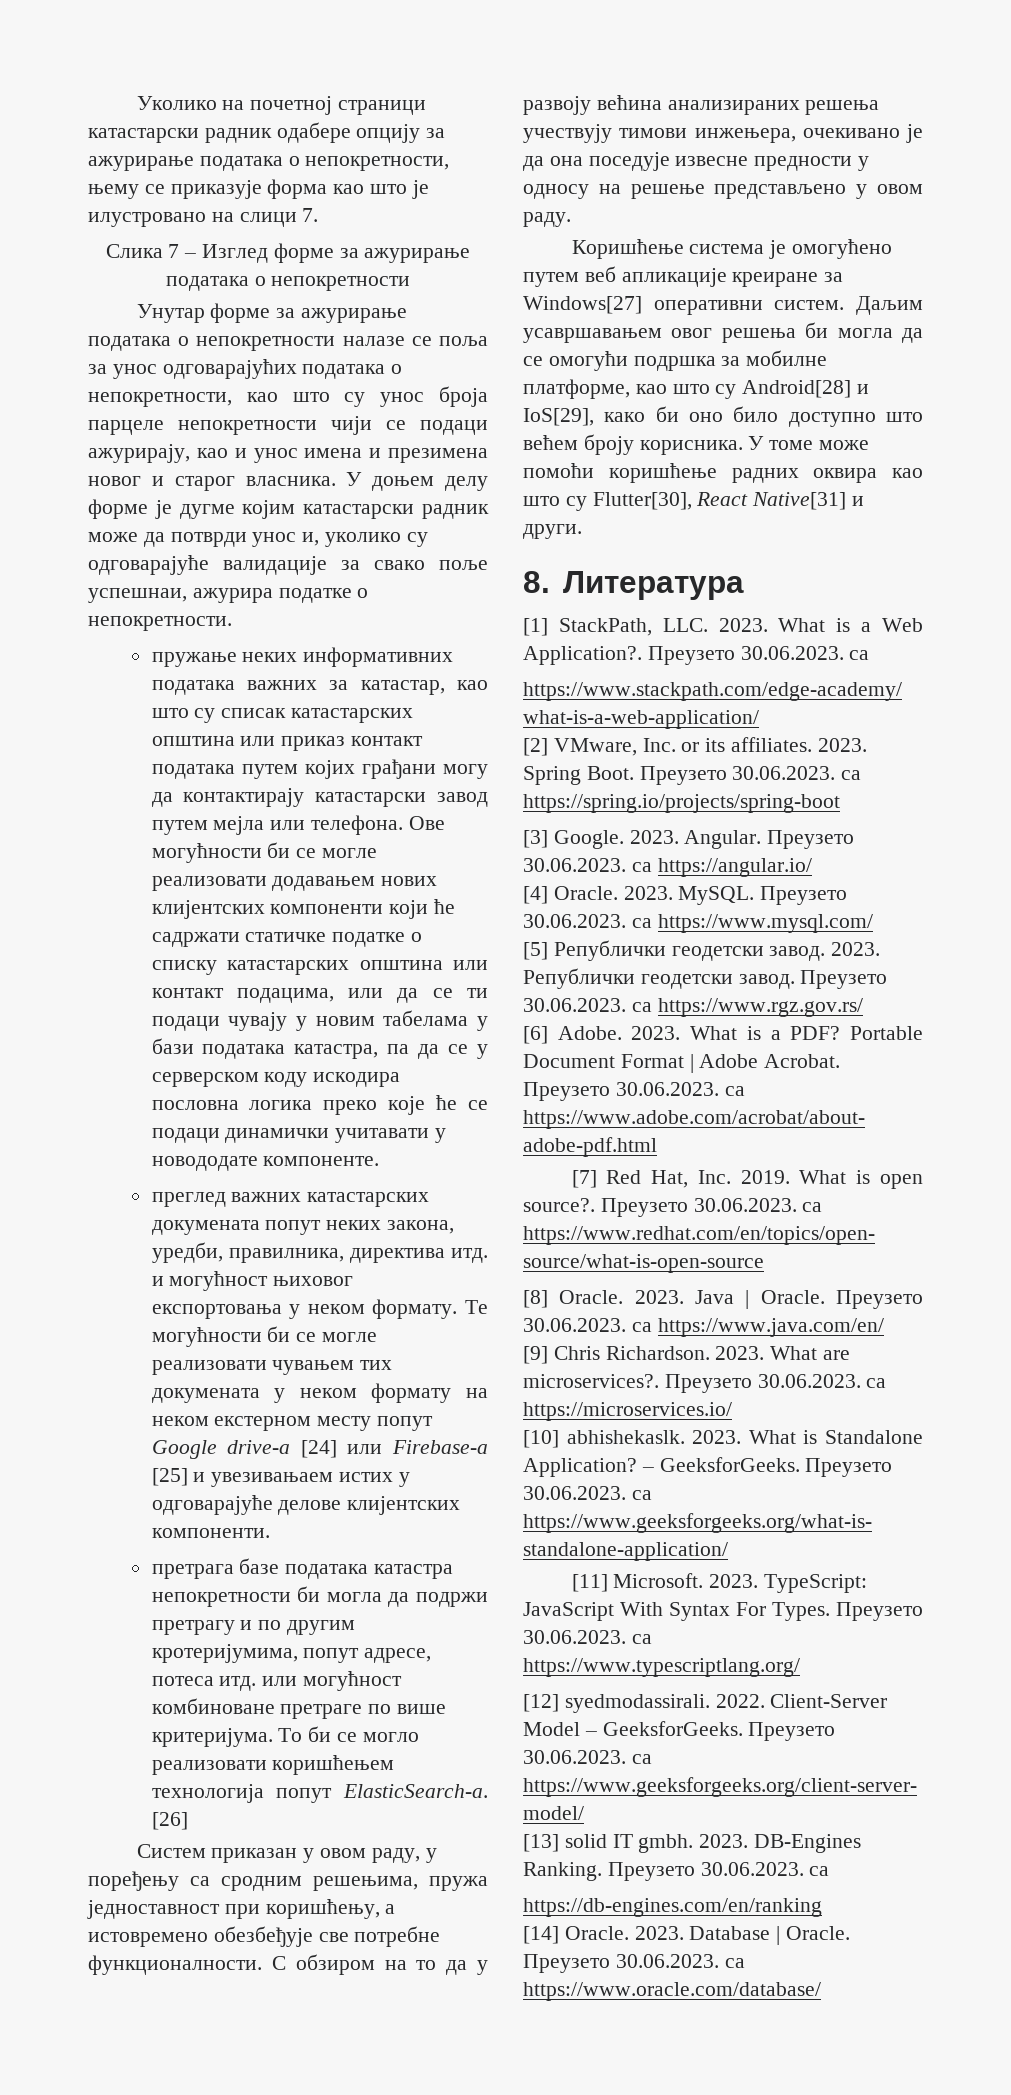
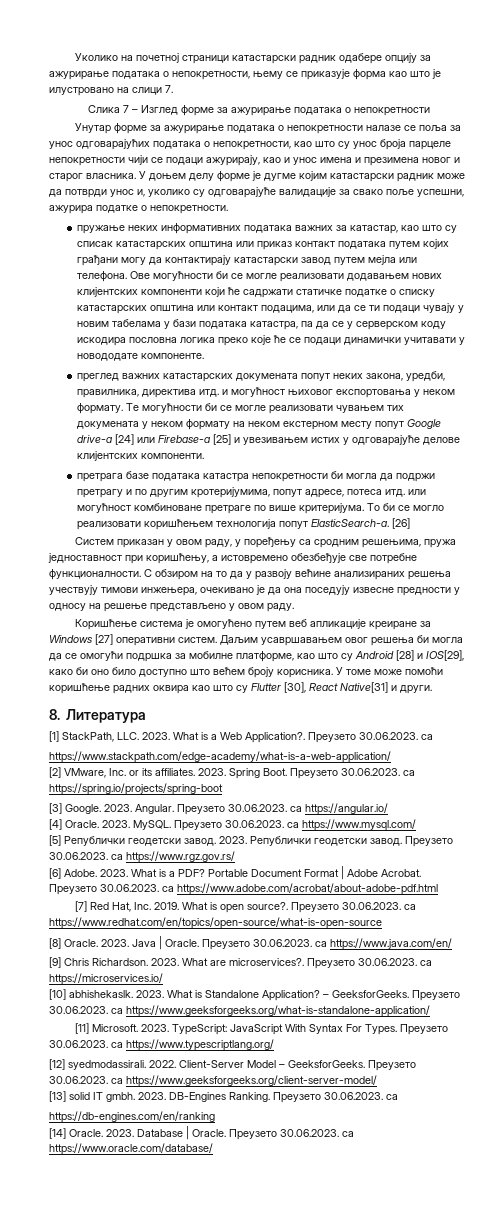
- У доњем делу форме је дугме којим катастарски радник може да потврди унос и, уколико су одговарајуће валидације за свако поље успешнаи, ажурира податке о непокретности.
+ У доњем делу форме је дугме којим катастарски радник може да потврди унос и, уколико су одговарајуће валидације за свако поље успешни, ажурира податке о непокретности.
- Те могућности би се могле реализовати чувањем тих докумената у неком формату на неком екстерном месту попут Google drive-а [24] или Firebase-a [25] и увезивањаем истих у одговарајуће делове клијентских компоненти.
+ Те могућности би се могле реализовати чувањем тих докумената у неком формату на неком екстерном месту попут Google drive-а [24] или Firebase-a [25] и увезивањем истих у одговарајуће делове клијентских компоненти.
- С обзиром на то да у развоју већина анализираних решења учествују тимови инжењера, очекивано је да она поседује извесне предности у односу на решење представљено у овом раду.
+ С обзиром на то да у развоју већине анализираних решења учествују тимови инжењера, очекивано је да она поседују извесне предности у односу на решење представљено у овом раду.
- Коришћење система је омогућено путем веб апликације креиране за Windows[27] оперативни систем.
+ Коришћење система је омогућено путем веб апликације креиране за Windows [27] оперативни систем.
- Даљим усавршавањем овог решења би могла да се омогући подршка за мобилне платформе, као што су Android[28] и IoS[29], како би оно било доступно што већем броју корисника.
+ Даљим усавршавањем овог решења би могла да се омогући подршка за мобилне платформе, као што су Android [28] и IOS[29], како би оно било доступно што већем броју корисника.
- У томе може помоћи коришћење радних оквира као што су Flutter[30], React Native[31] и други.
+ У томе може помоћи коришћење радних оквира као што су Flutter [30], React Native[31] и други.

